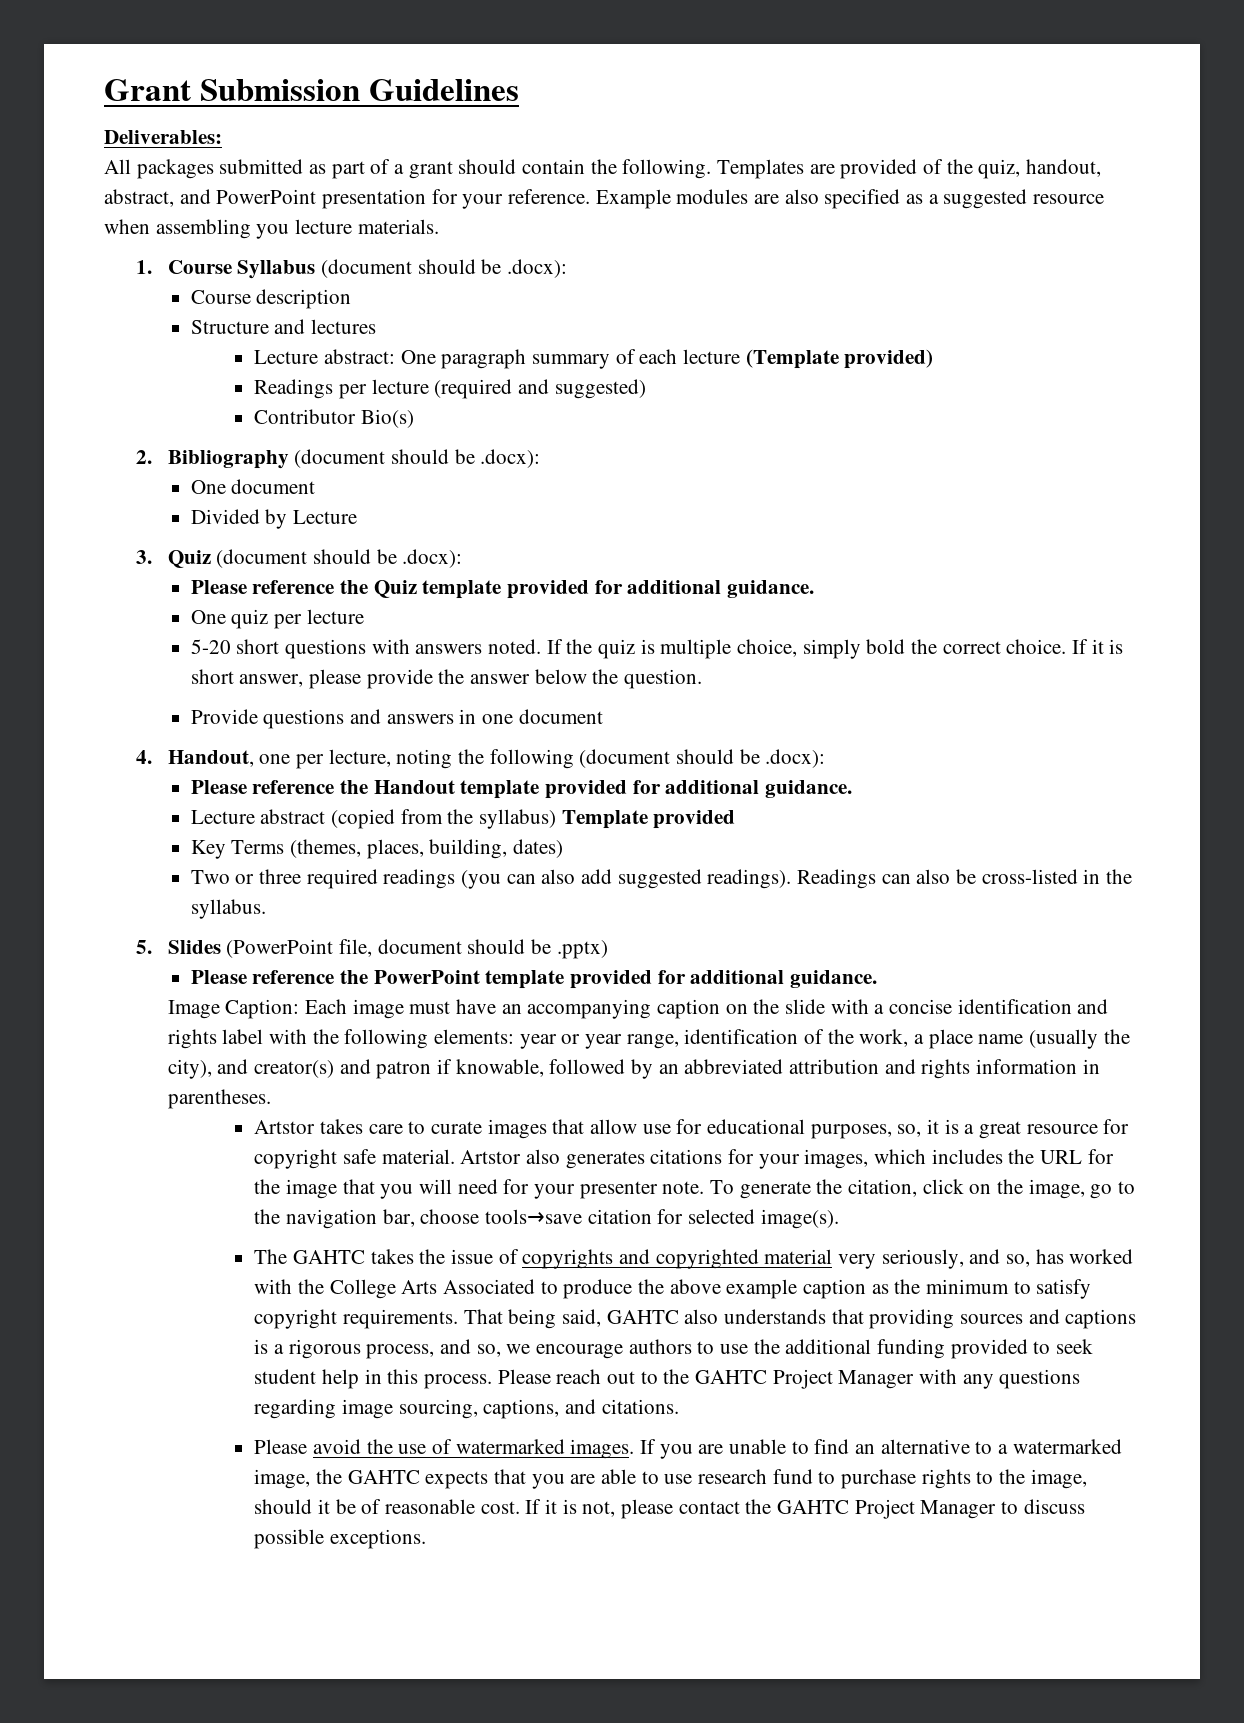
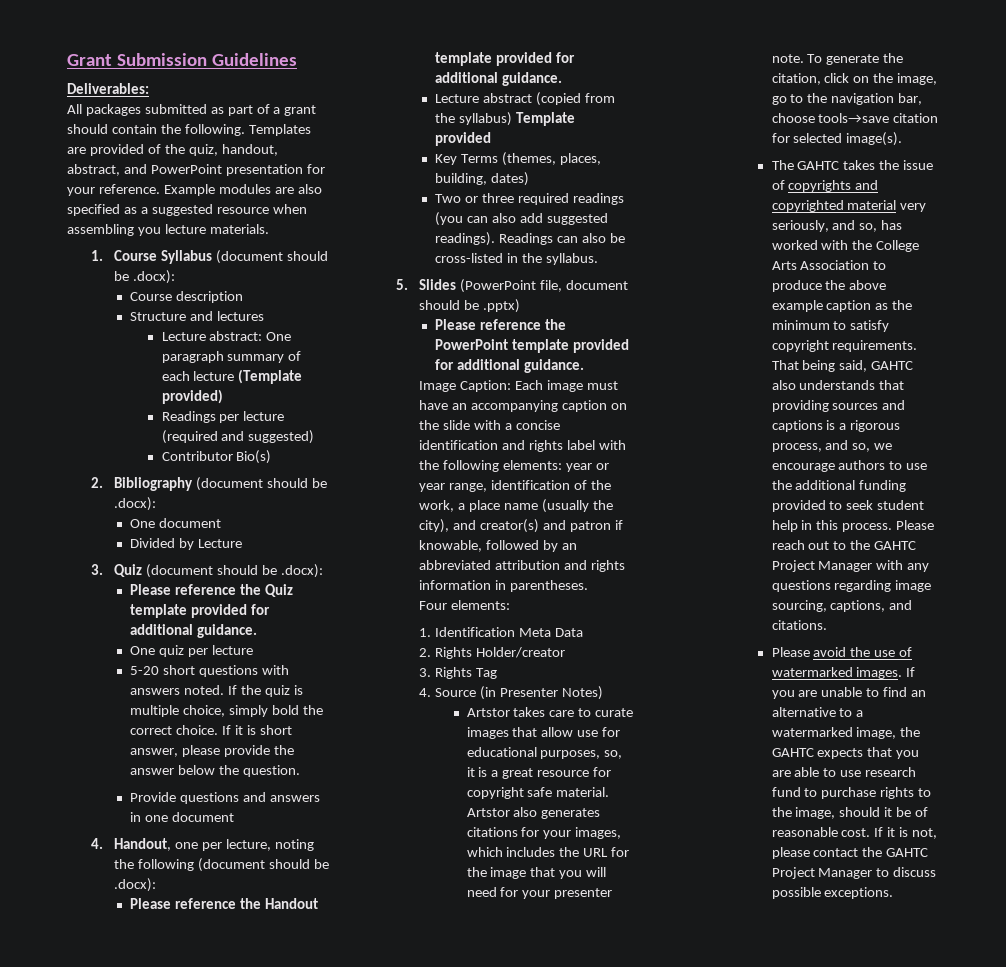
+ Four elements:
+ 1. Identification Meta Data
+ 2. Rights Holder/creator
+ 3. Rights Tag
+ 4. Source (in Presenter Notes)
- The GAHTC takes the issue of copyrights and copyrighted material very seriously, and so, has worked with the College Arts Associated to produce the above example caption as the minimum to satisfy copyright requirements.
+ The GAHTC takes the issue of copyrights and copyrighted material very seriously, and so, has worked with the College Arts Association to produce the above example caption as the minimum to satisfy copyright requirements.

